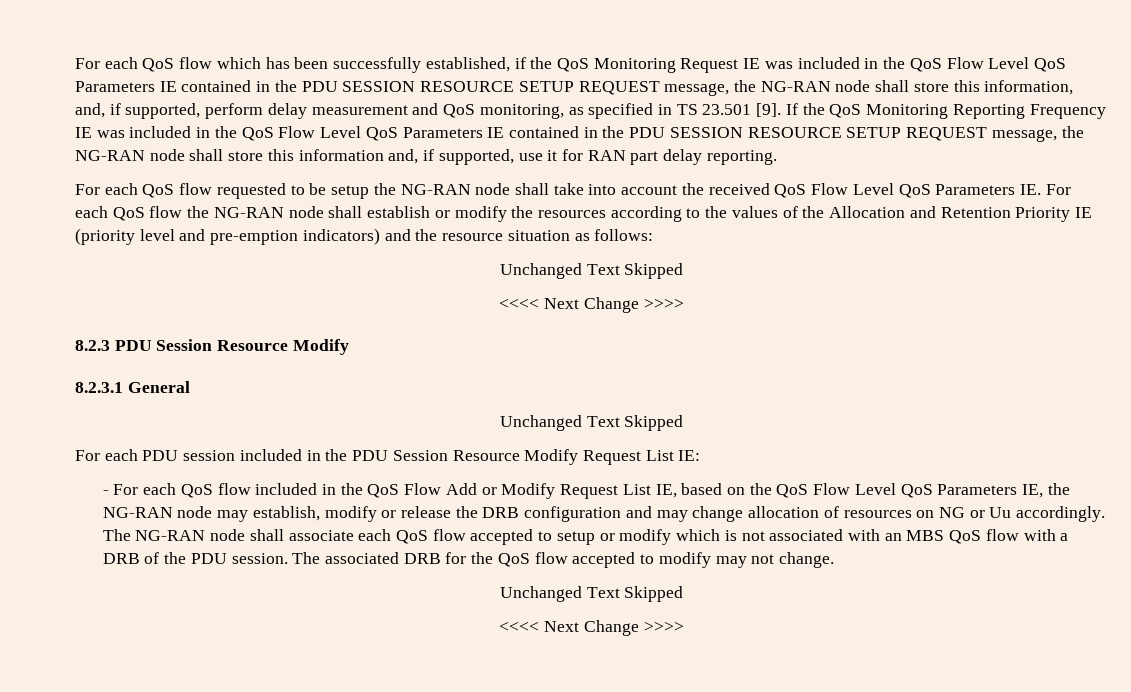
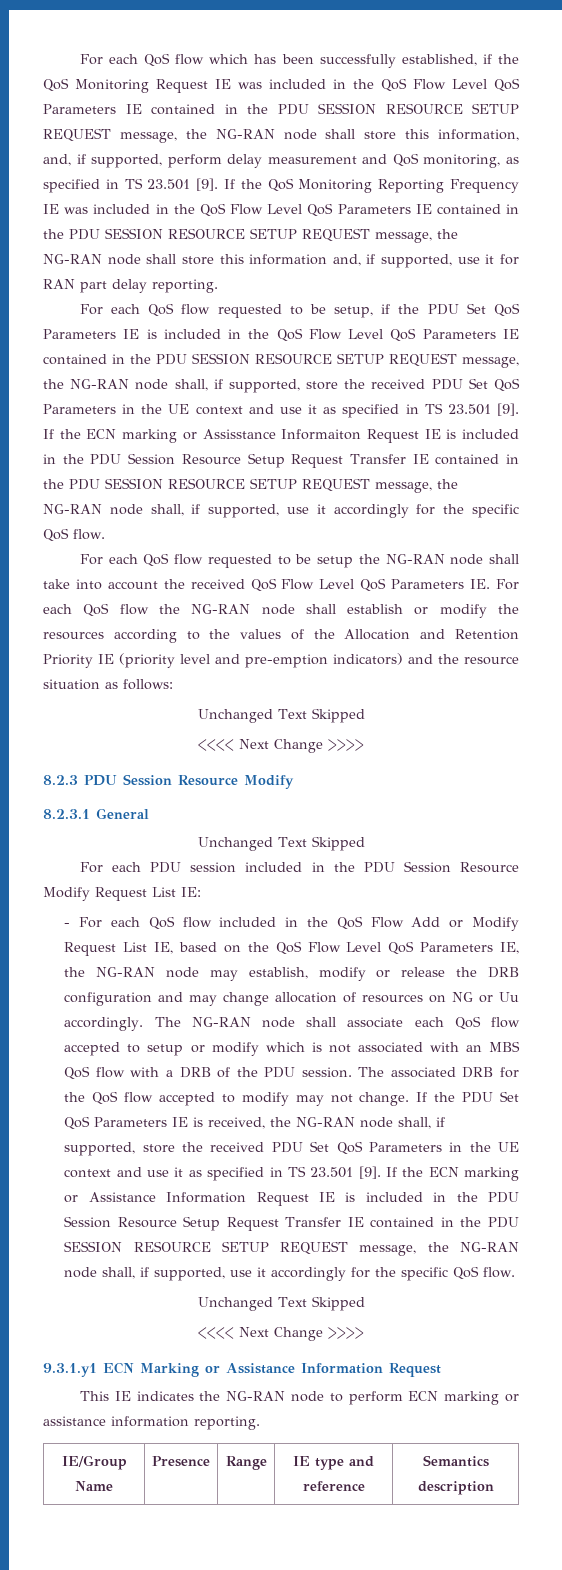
+ For each QoS flow requested to be setup, if the PDU Set QoS Parameters IE is included in the QoS Flow Level QoS Parameters IE contained in the PDU SESSION RESOURCE SETUP REQUEST message, the NG-RAN node shall, if supported, store the received PDU Set QoS Parameters in the UE context and use it as specified in TS 23.501 [9]. If the ECN marking or Assisstance Informaiton Request IE is included in the PDU Session Resource Setup Request Transfer IE contained in the PDU SESSION RESOURCE SETUP REQUEST message, the NG-RAN node shall, if supported, use it accordingly for the specific QoS flow.
- The associated DRB for the QoS flow accepted to modify may not change.
+ The associated DRB for the QoS flow accepted to modify may not change. If the PDU Set QoS Parameters IE is received, the NG-RAN node shall, if supported, store the received PDU Set QoS Parameters in the UE context and use it as specified in TS 23.501 [9]. If the ECN marking or Assistance Information Request IE is included in the PDU Session Resource Setup Request Transfer IE contained in the PDU SESSION RESOURCE SETUP REQUEST message, the NG-RAN node shall, if supported, use it accordingly for the specific QoS flow.
  Unchanged Text Skipped
  <<<< Next Change >>>>
+ 9.3.1.y1 ECN Marking or Assistance Information Request
+ This IE indicates the NG-RAN node to perform ECN marking or assistance information reporting.
+ IE/Group Name | Presence | Range | IE type and reference | Semantics description

